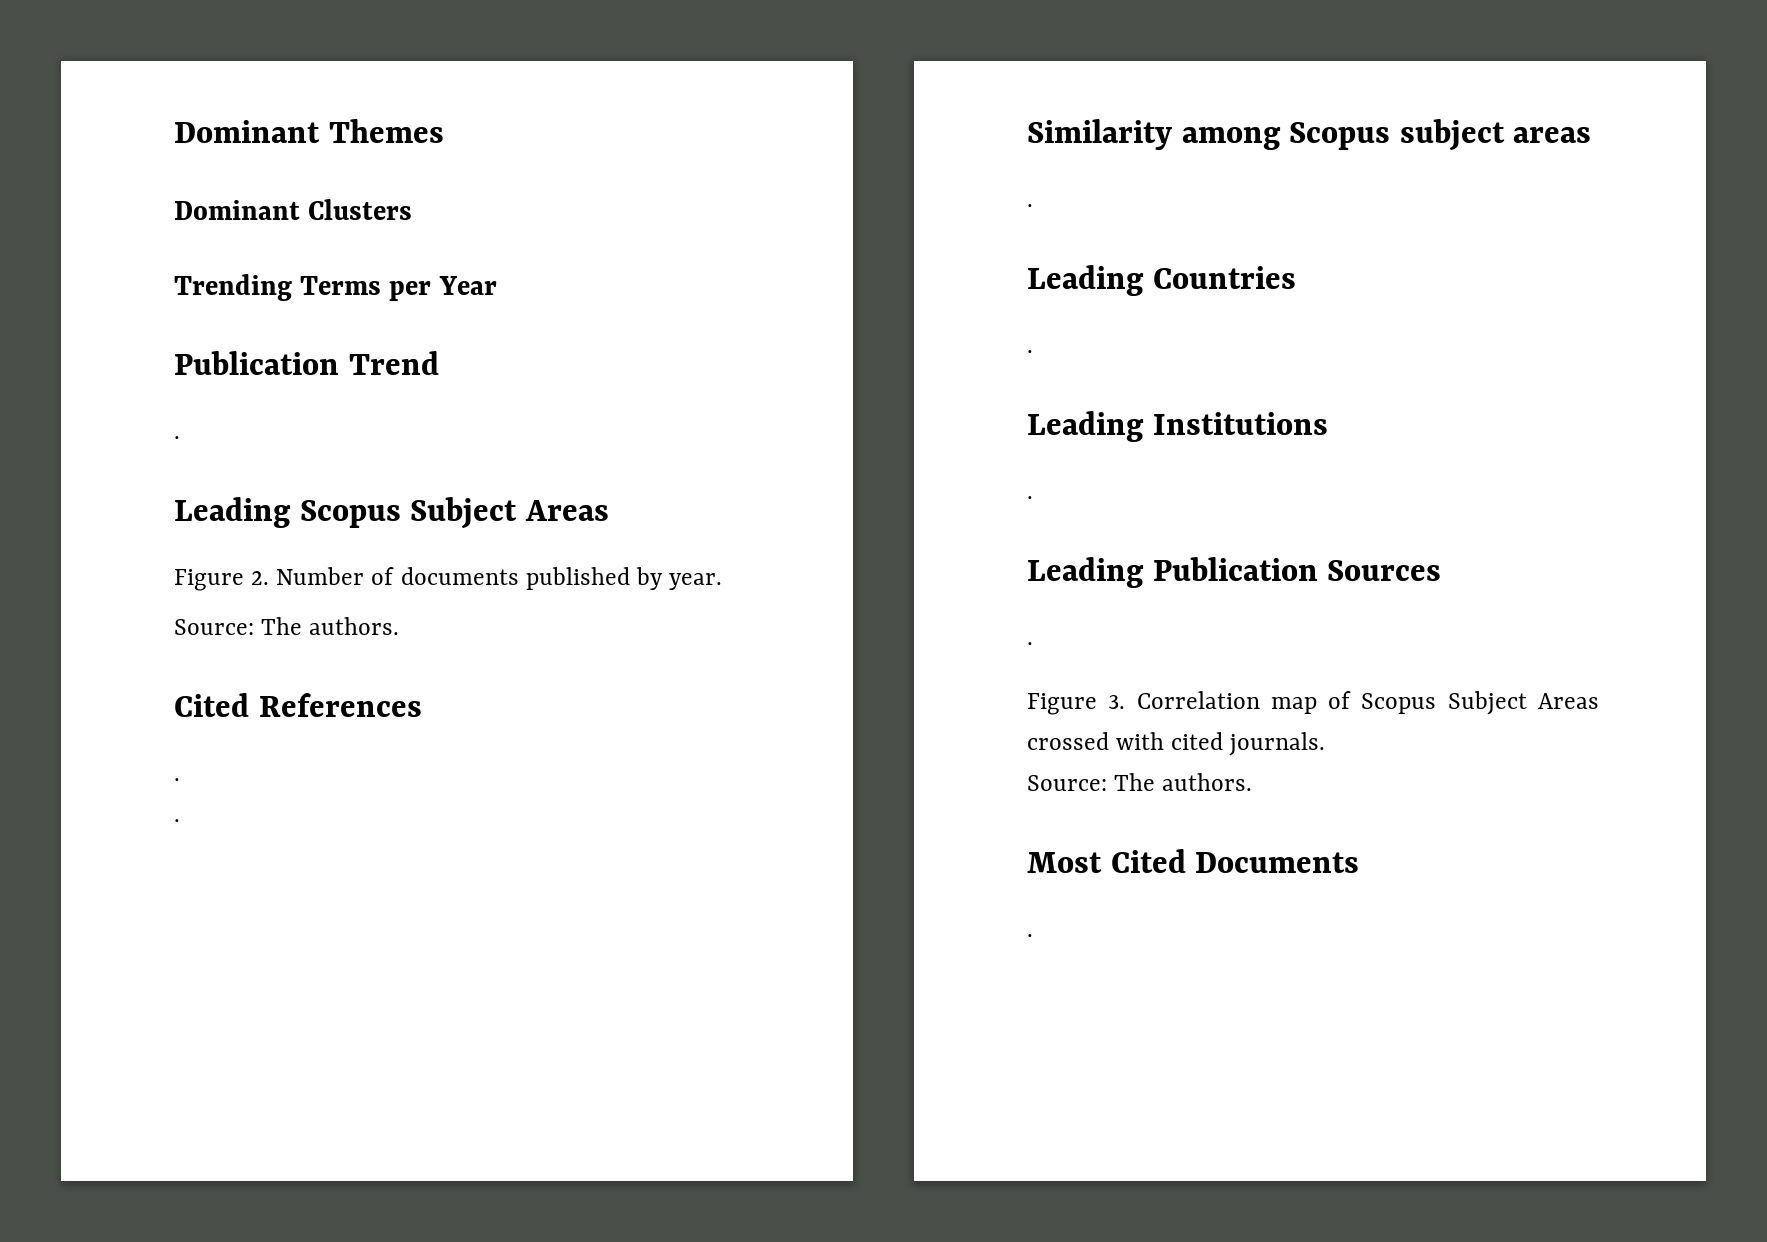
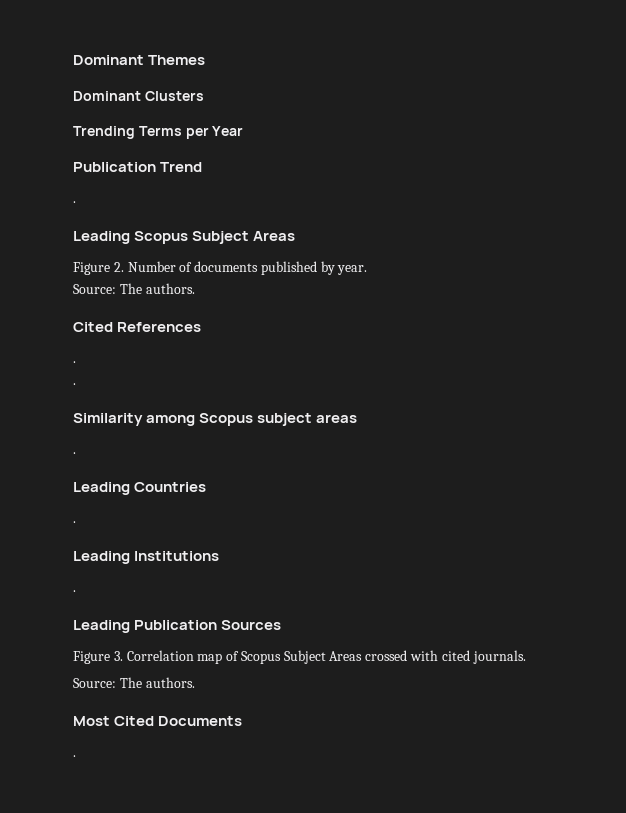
  Leading Publication Sources
- .

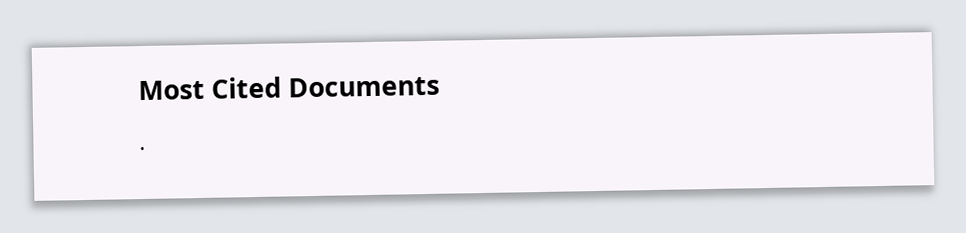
- Dominant Themes
- Dominant Clusters
- Trending Terms per Year
- Publication Trend
- .
- Leading Scopus Subject Areas
- Figure 2. Number of documents published by year.
- Source: The authors.
- Cited References
- .
- .
- Similarity among Scopus subject areas
- .
- Leading Countries
- .
- Leading Institutions
- .
- Leading Publication Sources
- Figure 3. Correlation map of Scopus Subject Areas crossed with cited journals.
- Source: The authors.

